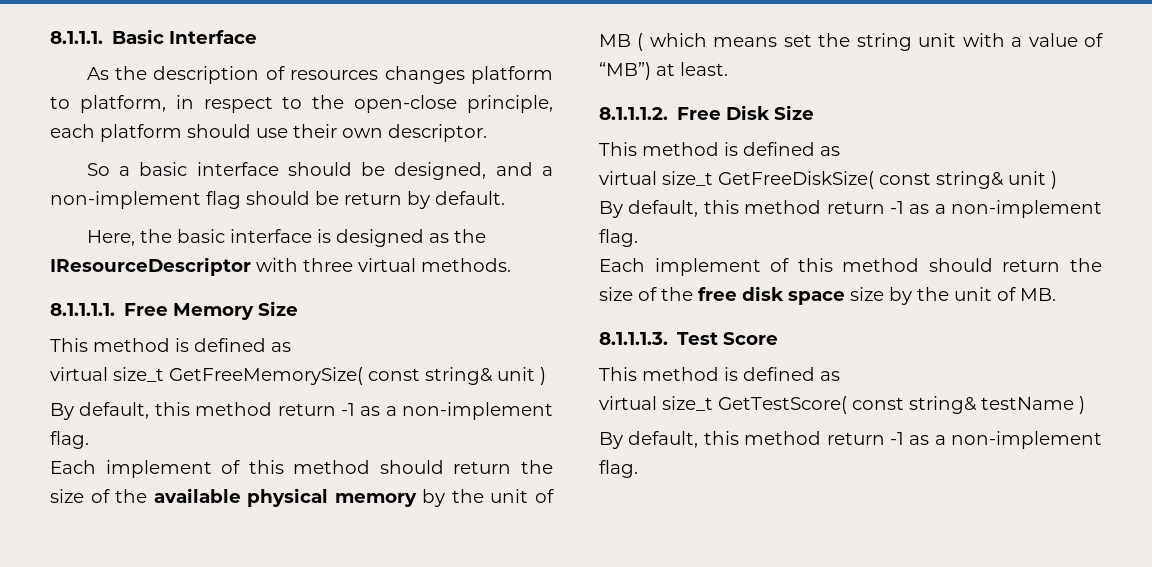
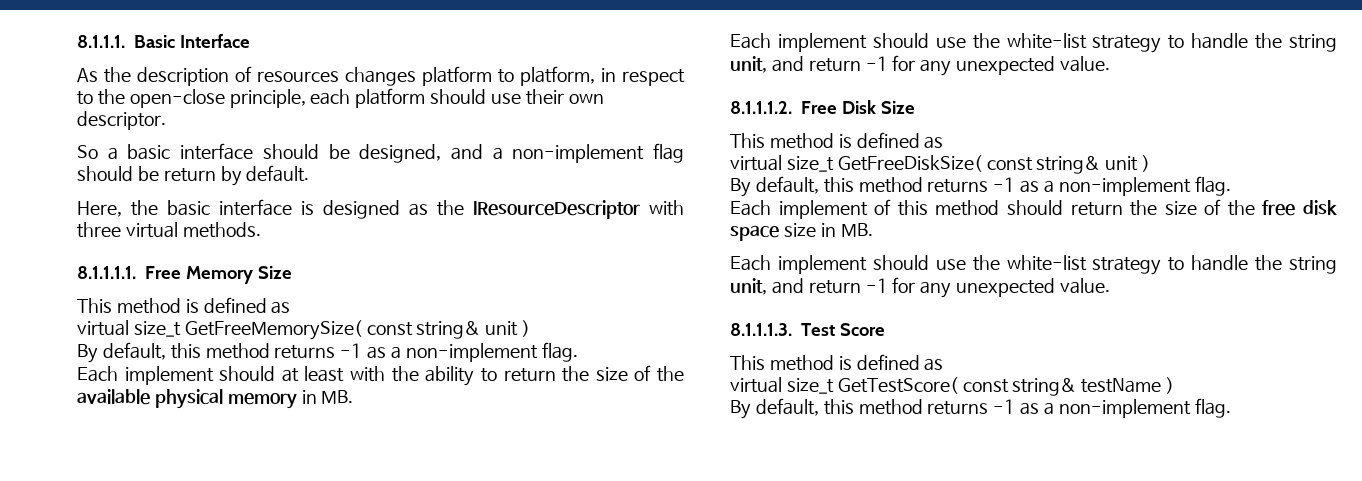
  virtual size_t GetFreeMemorySize( const string& unit )
- By default, this method return -1 as a non-implement flag.
- Each implement of this method should return the size of the available physical memory by the unit of MB ( which means set the string unit with a value of “MB”) at least.
+ By default, this method returns -1 as a non-implement flag.
+ Each implement should at least with the ability to return the size of the available physical memory in MB.
+ Each implement should use the white-list strategy to handle the string unit, and return -1 for any unexpected value.
  virtual size_t GetFreeDiskSize( const string& unit )
- By default, this method return -1 as a non-implement flag.
+ By default, this method returns -1 as a non-implement flag.
- Each implement of this method should return the size of the free disk space size by the unit of MB.
+ Each implement of this method should return the size of the free disk space size in MB.
+ Each implement should use the white-list strategy to handle the string unit, and return -1 for any unexpected value.
  virtual size_t GetTestScore( const string& testName )
- By default, this method return -1 as a non-implement flag.
+ By default, this method returns -1 as a non-implement flag.

